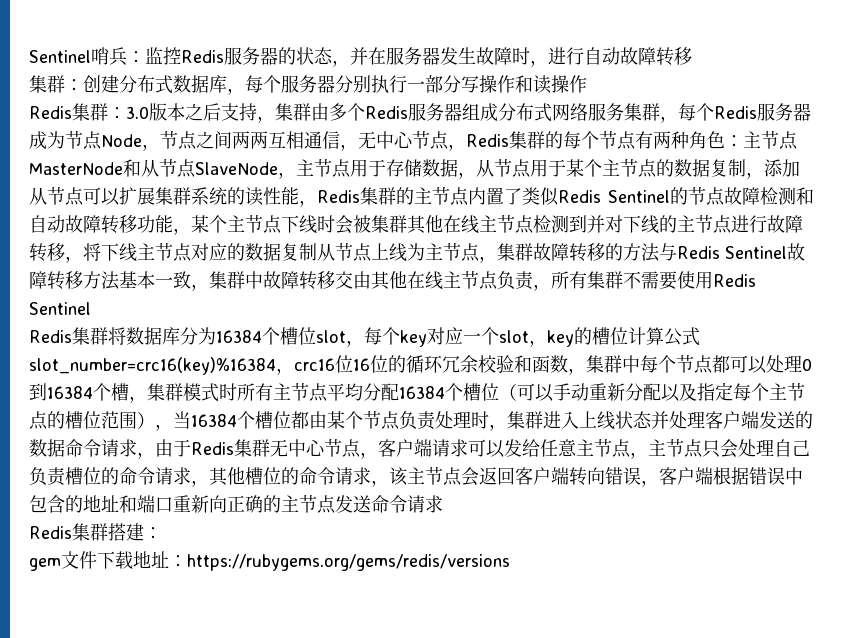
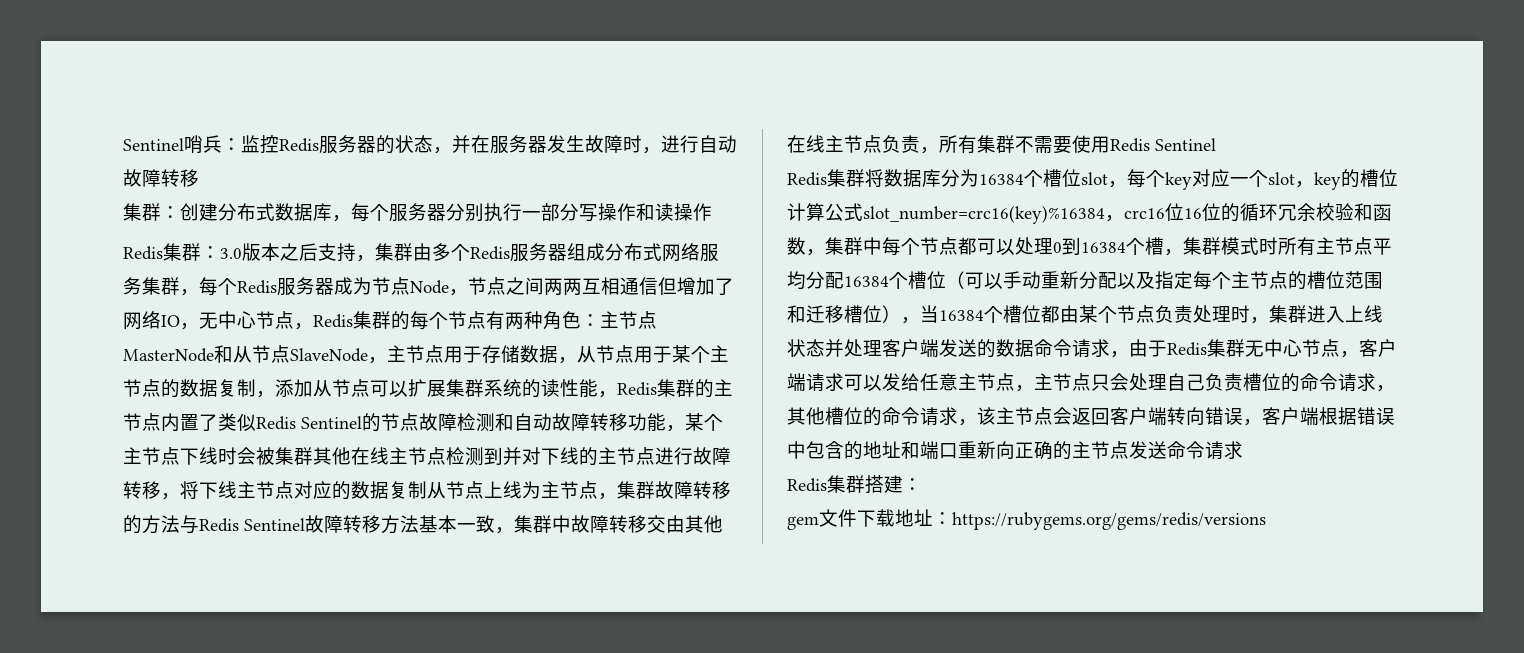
- 3.0版本之后支持，集群由多个Redis服务器组成分布式网络服务集群，每个Redis服务器成为节点Node，节点之间两两互相通信，无中心节点，Redis集群的每个节点有两种角色：
+ 3.0版本之后支持，集群由多个Redis服务器组成分布式网络服务集群，每个Redis服务器成为节点Node，节点之间两两互相通信但增加了网络IO，无中心节点，Redis集群的每个节点有两种角色：
- Redis集群将数据库分为16384个槽位slot，每个key对应一个slot，key的槽位计算公式slot_number=crc16(key)%16384，crc16位16位的循环冗余校验和函数，集群中每个节点都可以处理0到16384个槽，集群模式时所有主节点平均分配16384个槽位（可以手动重新分配以及指定每个主节点的槽位范围），当16384个槽位都由某个节点负责处理时，集群进入上线状态并处理客户端发送的数据命令请求，由于Redis集群无中心节点，客户端请求可以发给任意主节点，主节点只会处理自己负责槽位的命令请求，其他槽位的命令请求，该主节点会返回客户端转向错误，客户端根据错误中包含的地址和端口重新向正确的主节点发送命令请求
+ Redis集群将数据库分为16384个槽位slot，每个key对应一个slot，key的槽位计算公式slot_number=crc16(key)%16384，crc16位16位的循环冗余校验和函数，集群中每个节点都可以处理0到16384个槽，集群模式时所有主节点平均分配16384个槽位（可以手动重新分配以及指定每个主节点的槽位范围和迁移槽位），当16384个槽位都由某个节点负责处理时，集群进入上线状态并处理客户端发送的数据命令请求，由于Redis集群无中心节点，客户端请求可以发给任意主节点，主节点只会处理自己负责槽位的命令请求，其他槽位的命令请求，该主节点会返回客户端转向错误，客户端根据错误中包含的地址和端口重新向正确的主节点发送命令请求

